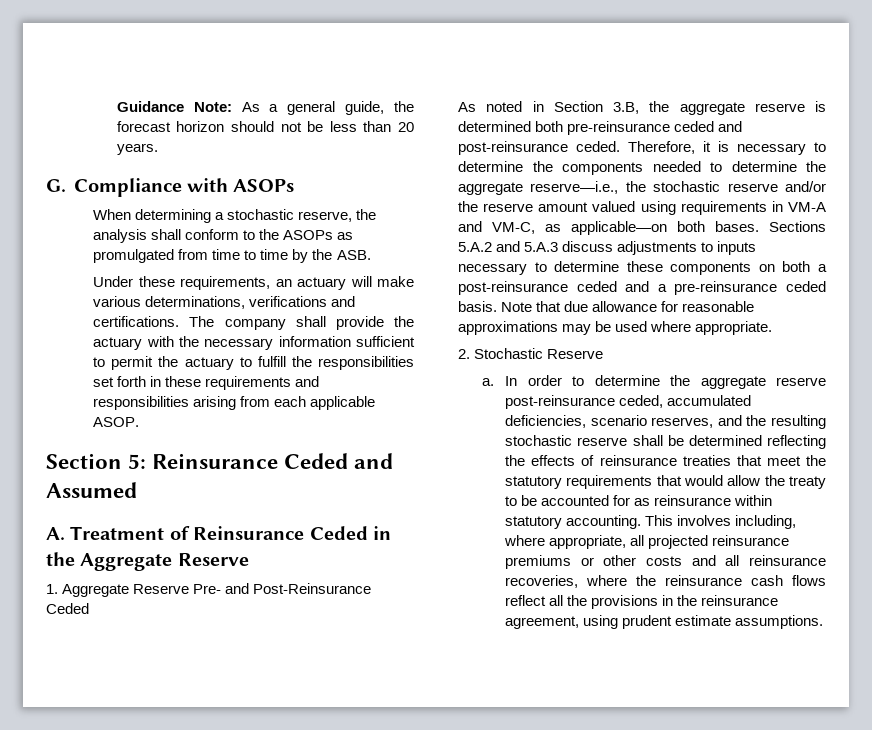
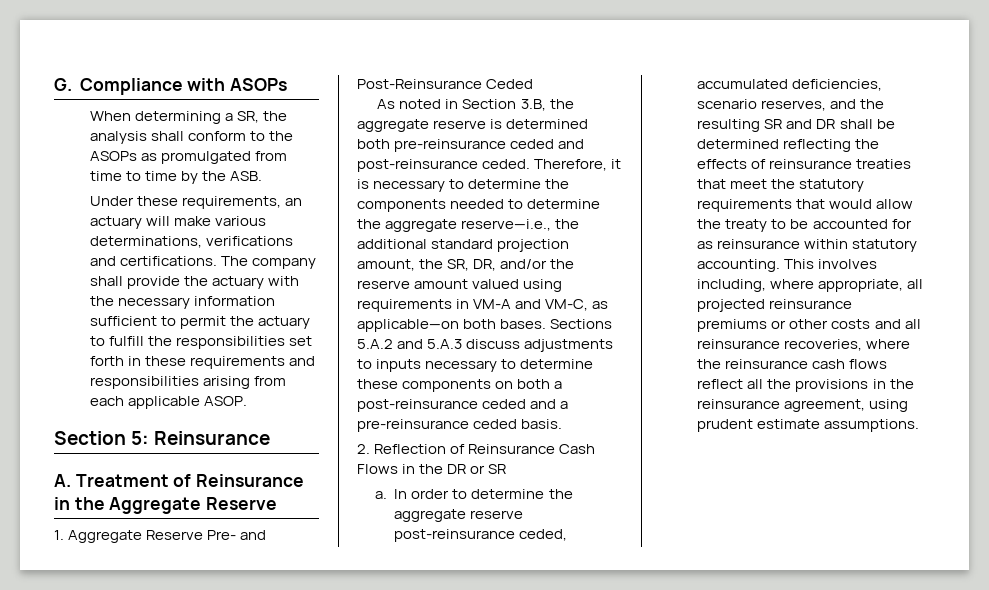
- Guidance Note: As a general guide, the forecast horizon should not be less than 20 years.
- When determining a stochastic reserve, the analysis shall conform to the ASOPs as promulgated from time to time by the ASB.
+ When determining a SR, the analysis shall conform to the ASOPs as promulgated from time to time by the ASB.
- Section 5: Reinsurance Ceded and Assumed
+ Section 5: Reinsurance
- A. Treatment of Reinsurance Ceded in the Aggregate Reserve
+ A. Treatment of Reinsurance in the Aggregate Reserve
- Therefore, it is necessary to determine the components needed to determine the aggregate reserve—i.e., the stochastic reserve and/or the reserve amount valued using requirements in VM-A and VM-C, as applicable—on both bases.
+ Therefore, it is necessary to determine the components needed to determine the aggregate reserve—i.e., the additional standard projection amount, the SR, DR, and/or the reserve amount valued using requirements in VM-A and VM-C, as applicable—on both bases.
- Sections 5.A.2 and 5.A.3 discuss adjustments to inputs necessary to determine these components on both a post-reinsurance ceded and a pre-reinsurance ceded basis. Note that due allowance for reasonable approximations may be used where appropriate.
- 2. Stochastic Reserve
+ Sections 5.A.2 and 5.A.3 discuss adjustments to inputs necessary to determine these components on both a post-reinsurance ceded and a pre-reinsurance ceded basis.
+ 2. Reflection of Reinsurance Cash Flows in the DR or SR
- In order to determine the aggregate reserve post-reinsurance ceded, accumulated deficiencies, scenario reserves, and the resulting stochastic reserve shall be determined reflecting the effects of reinsurance treaties that meet the statutory requirements that would allow the treaty to be accounted for as reinsurance within statutory accounting.
+ In order to determine the aggregate reserve post-reinsurance ceded, accumulated deficiencies, scenario reserves, and the resulting SR and DR shall be determined reflecting the effects of reinsurance treaties that meet the statutory requirements that would allow the treaty to be accounted for as reinsurance within statutory accounting.

